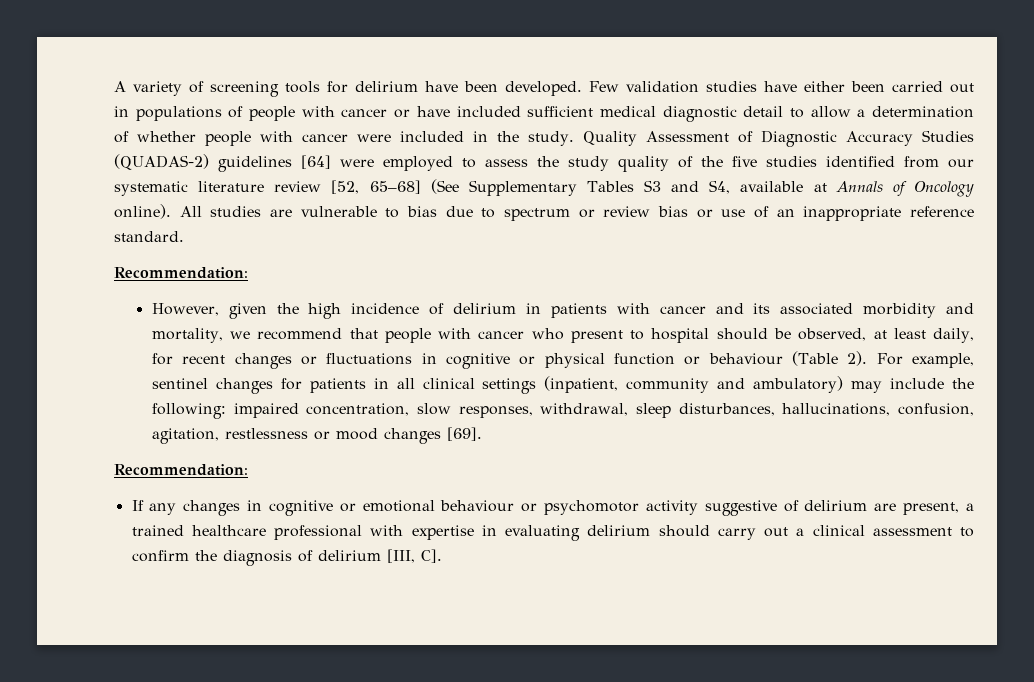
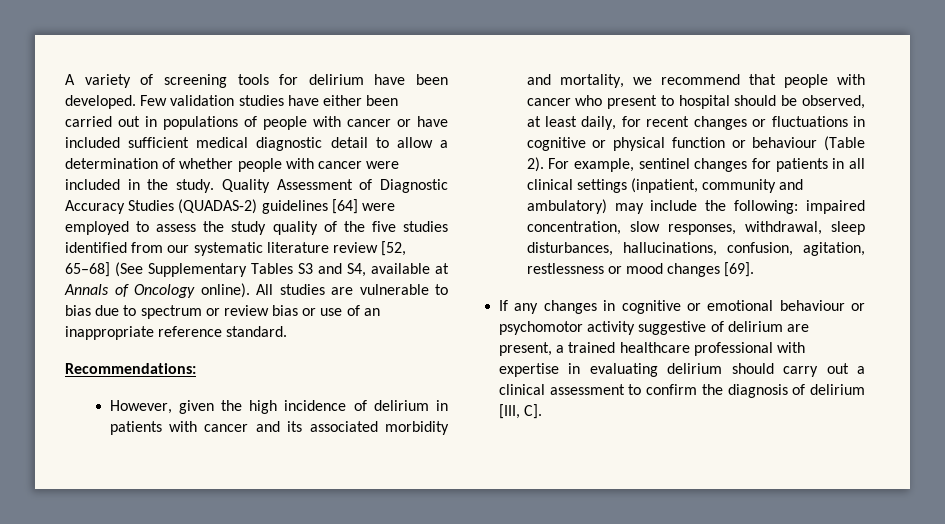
  All studies are vulnerable to bias due to spectrum or review bias or use of an inappropriate reference standard.
- Recommendation:
+ Recommendations:
  For example, sentinel changes for patients in all clinical settings (inpatient, community and ambulatory) may include the following: impaired concentration, slow responses, withdrawal, sleep disturbances, hallucinations, confusion, agitation, restlessness or mood changes [69].
- Recommendation:

